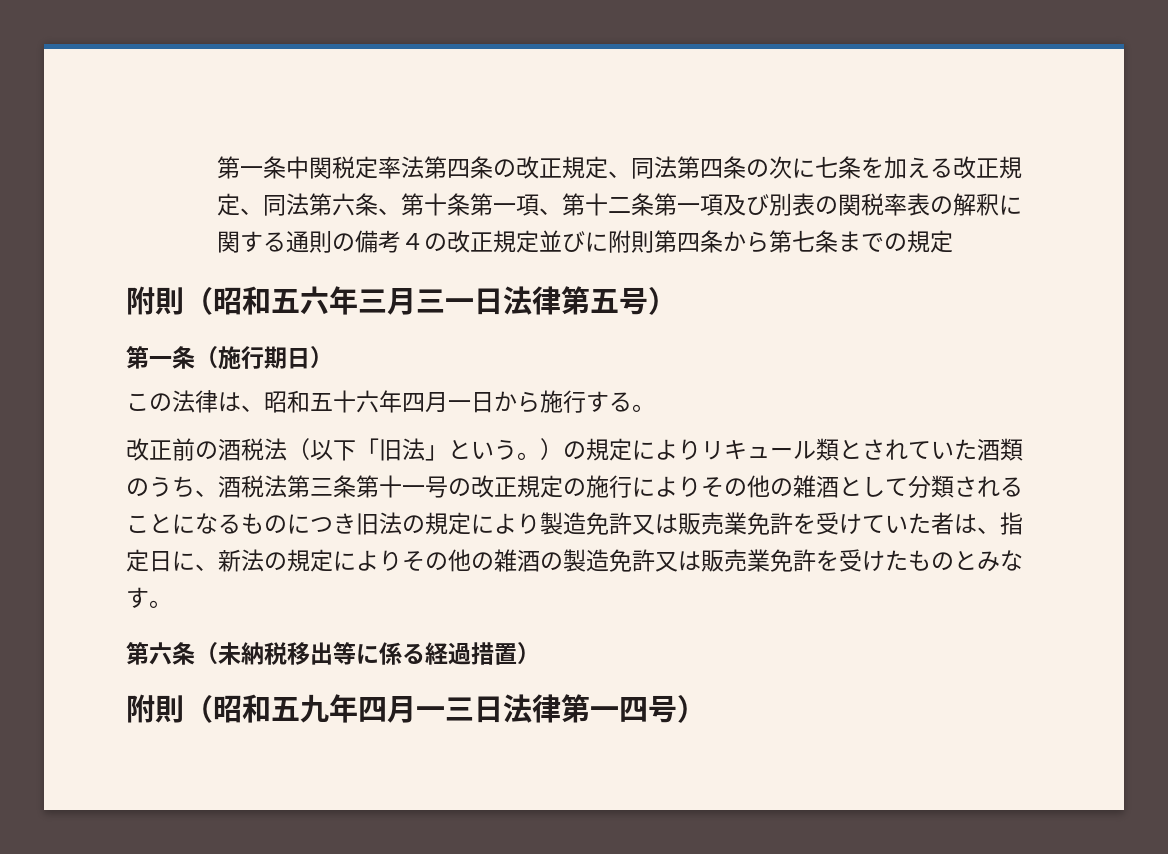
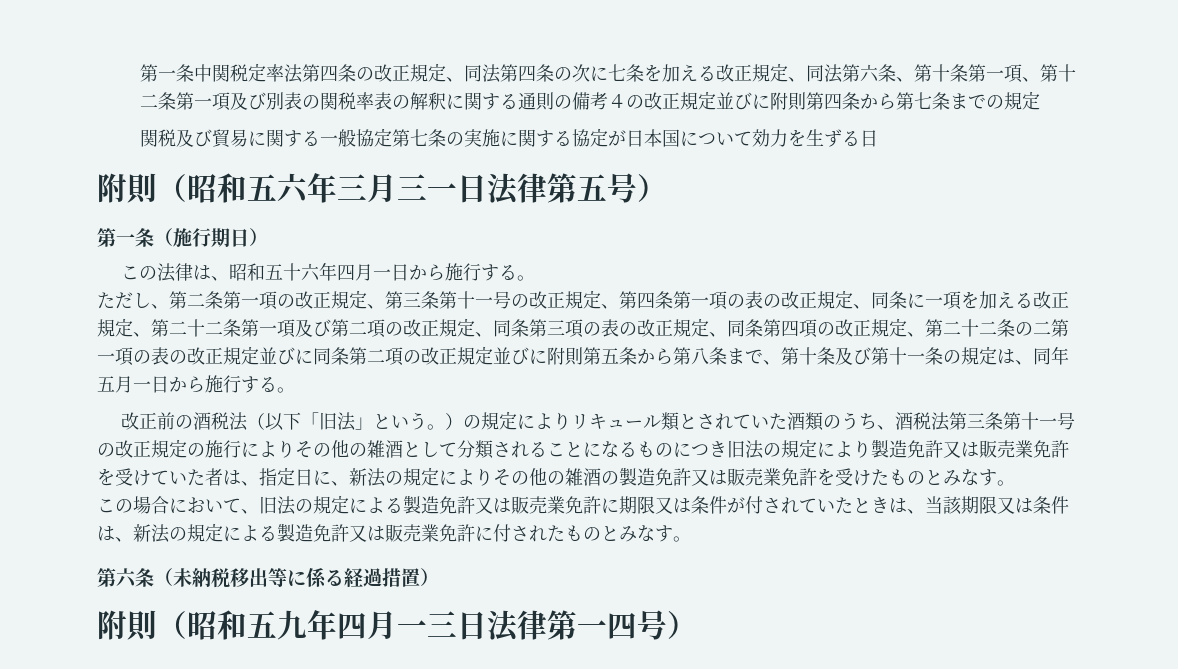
+ 関税及び貿易に関する一般協定第七条の実施に関する協定が日本国について効力を生ずる日
+ ただし、第二条第一項の改正規定、第三条第十一号の改正規定、第四条第一項の表の改正規定、同条に一項を加える改正規定、第二十二条第一項及び第二項の改正規定、同条第三項の表の改正規定、同条第四項の改正規定、第二十二条の二第一項の表の改正規定並びに同条第二項の改正規定並びに附則第五条から第八条まで、第十条及び第十一条の規定は、同年五月一日から施行する。
+ この場合において、旧法の規定による製造免許又は販売業免許に期限又は条件が付されていたときは、当該期限又は条件は、新法の規定による製造免許又は販売業免許に付されたものとみなす。

